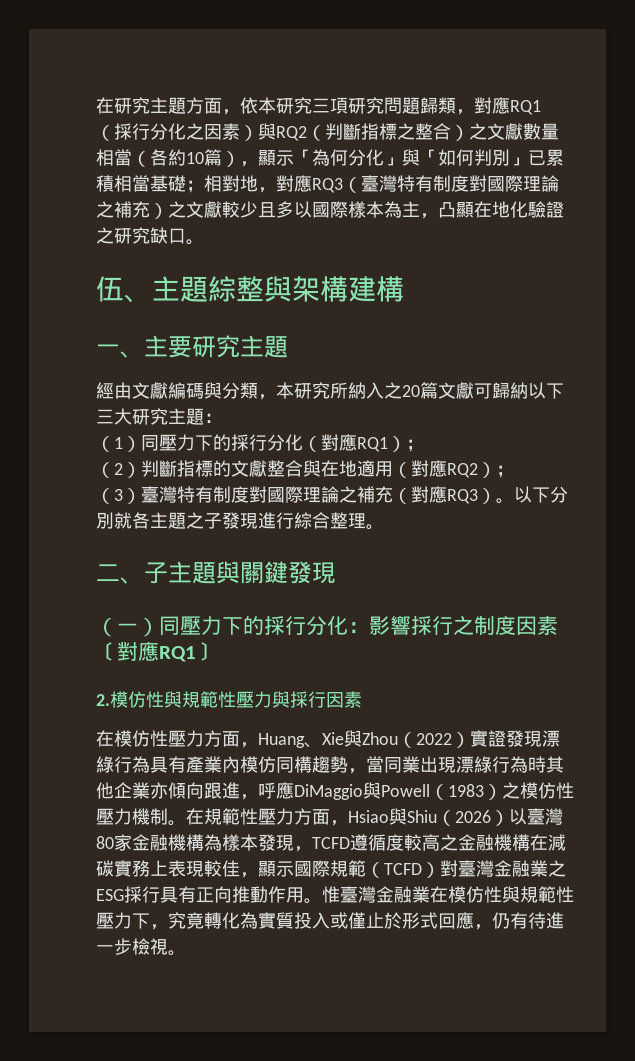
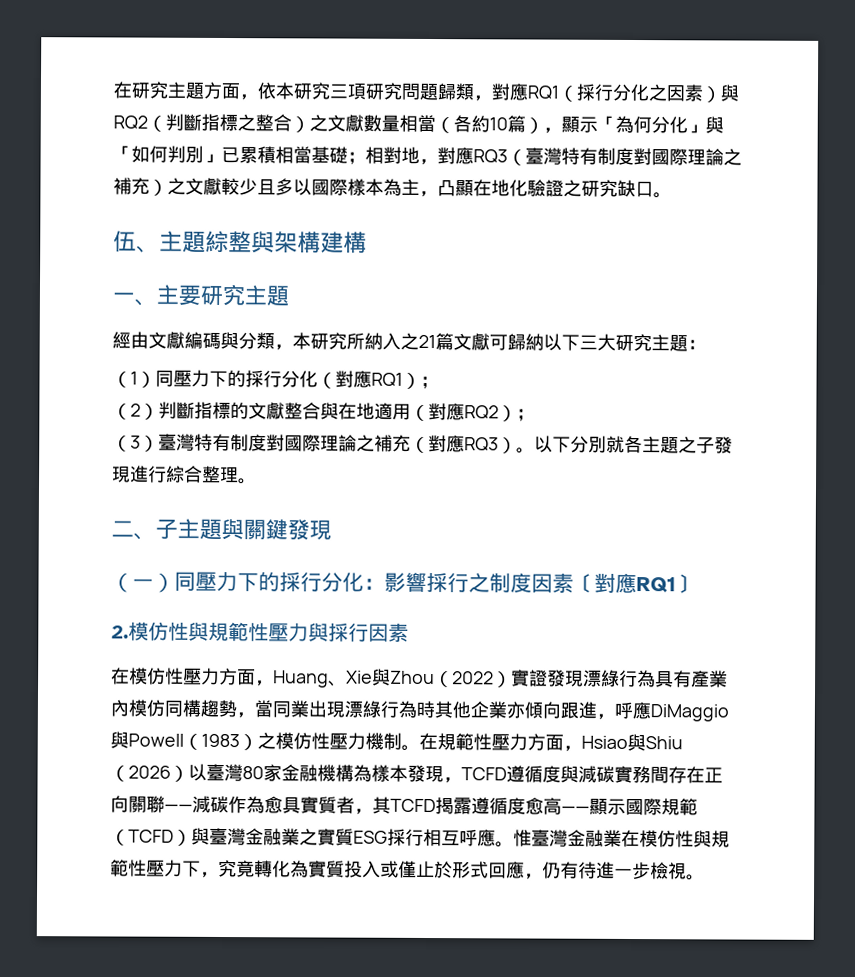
- 經由文獻編碼與分類，本研究所納入之20篇文獻可歸納以下三大研究主題：
+ 經由文獻編碼與分類，本研究所納入之21篇文獻可歸納以下三大研究主題：
- 在規範性壓力方面，Hsiao與Shiu（2026）以臺灣80家金融機構為樣本發現，TCFD遵循度較高之金融機構在減碳實務上表現較佳，顯示國際規範（TCFD）對臺灣金融業之ESG採行具有正向推動作用。
+ 在規範性壓力方面，Hsiao與Shiu（2026）以臺灣80家金融機構為樣本發現，TCFD遵循度與減碳實務間存在正向關聯——減碳作為愈具實質者，其TCFD揭露遵循度愈高——顯示國際規範（TCFD）與臺灣金融業之實質ESG採行相互呼應。

